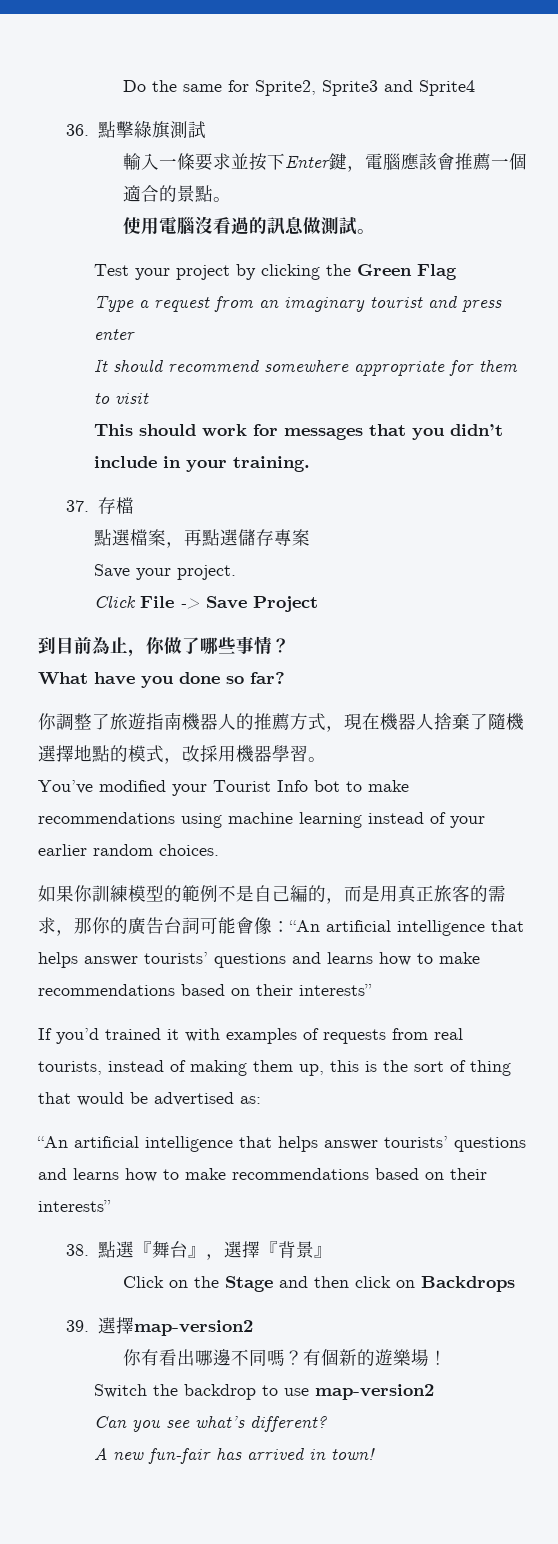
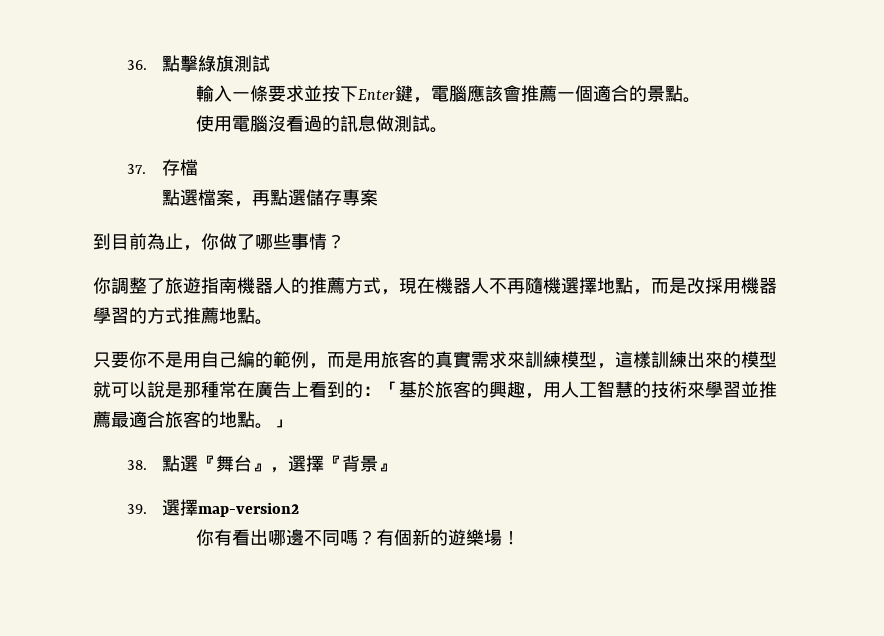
- Do the same for Sprite2, Sprite3 and Sprite4
- Test your project by clicking the Green Flag
- Type a request from an imaginary tourist and press enter
- It should recommend somewhere appropriate for them to visit
- This should work for messages that you didn’t include in your training.
- Save your project.
- Click File -> Save Project
- What have you done so far?
- 你調整了旅遊指南機器人的推薦方式，現在機器人捨棄了隨機選擇地點的模式，改採用機器學習。
- You’ve modified your Tourist Info bot to make recommendations using machine learning instead of your earlier random choices.
- 如果你訓練模型的範例不是自己編的，而是用真正旅客的需求，那你的廣告台詞可能會像：“An artificial intelligence that helps answer tourists’ questions and learns how to make recommendations based on their interests”
- If you’d trained it with examples of requests from real tourists, instead of making them up, this is the sort of thing that would be advertised as:
- “An artificial intelligence that helps answer tourists’ questions and learns how to make recommendations based on their interests”
+ 你調整了旅遊指南機器人的推薦方式，現在機器人不再隨機選擇地點，而是改採用機器學習的方式推薦地點。
+ 只要你不是用自己編的範例，而是用旅客的真實需求來訓練模型，這樣訓練出來的模型就可以說是那種常在廣告上看到的：「基於旅客的興趣，用人工智慧的技術來學習並推薦最適合旅客的地點。」
- Click on the Stage and then click on Backdrops
- Switch the backdrop to use map-version2
- Can you see what’s different?
- A new fun-fair has arrived in town!

